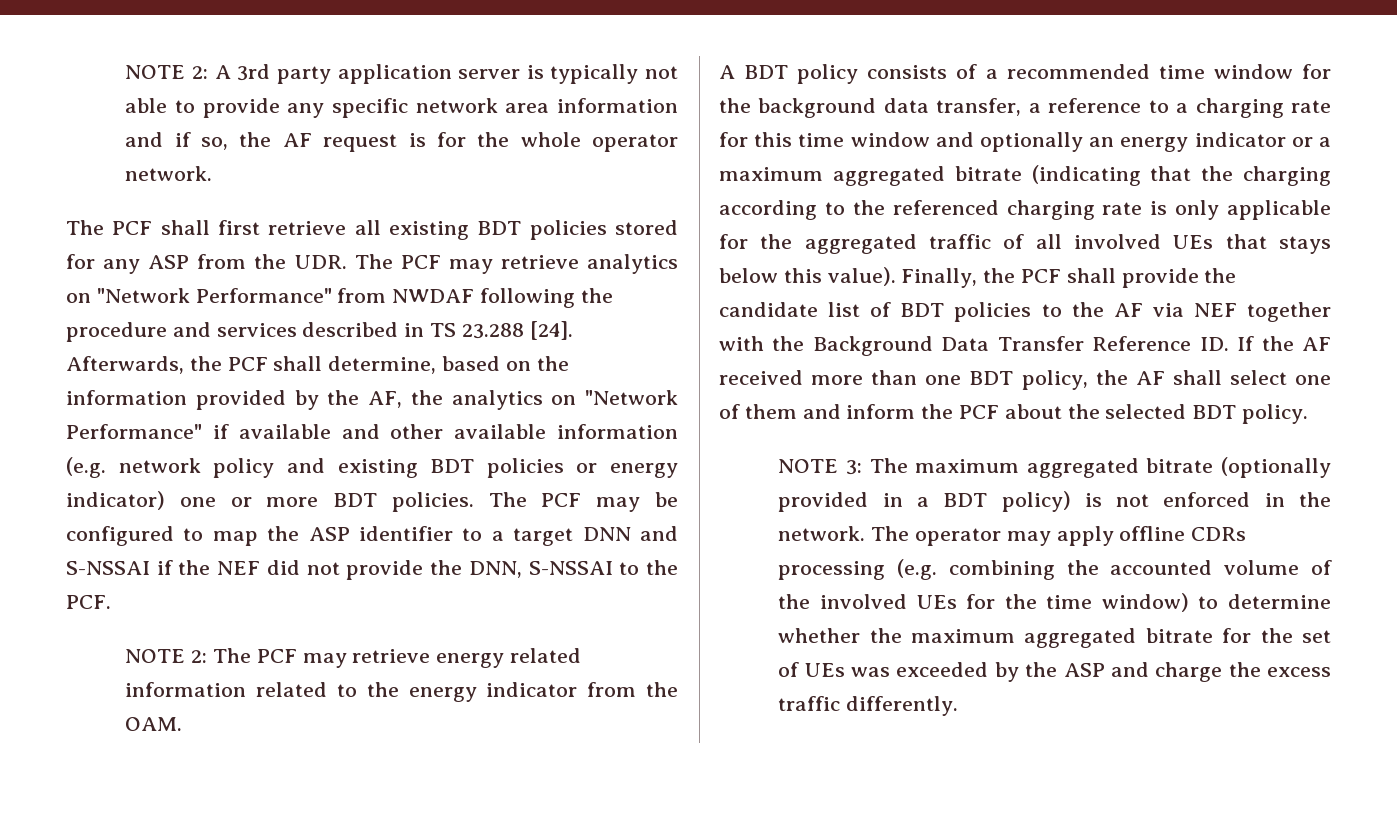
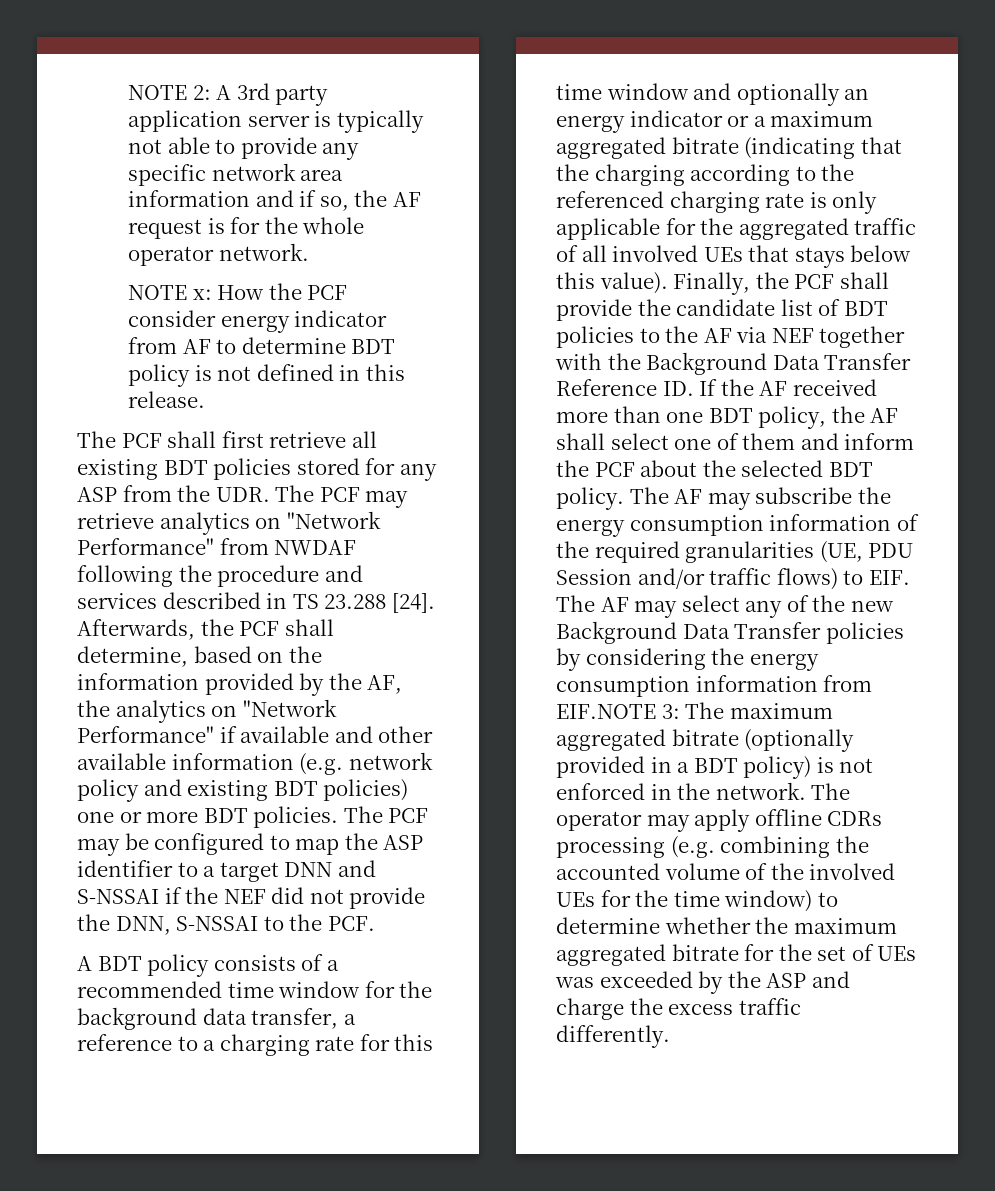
+ NOTE x: How the PCF consider energy indicator from AF to determine BDT policy is not defined in this release.
- Afterwards, the PCF shall determine, based on the information provided by the AF, the analytics on "Network Performance" if available and other available information (e.g. network policy and existing BDT policies or energy indicator) one or more BDT policies.
+ Afterwards, the PCF shall determine, based on the information provided by the AF, the analytics on "Network Performance" if available and other available information (e.g. network policy and existing BDT policies) one or more BDT policies.
- NOTE 2: The PCF may retrieve energy related information related to the energy indicator from the OAM.
- Finally, the PCF shall provide the candidate list of BDT policies to the AF via NEF together with the Background Data Transfer Reference ID. If the AF received more than one BDT policy, the AF shall select one of them and inform the PCF about the selected BDT policy.
- NOTE 3:
+ Finally, the PCF shall provide the candidate list of BDT policies to the AF via NEF together with the Background Data Transfer Reference ID. If the AF received more than one BDT policy, the AF shall select one of them and inform the PCF about the selected BDT policy. The AF may subscribe the energy consumption information of the required granularities (UE, PDU Session and/or traffic flows) to EIF. The AF may select any of the new Background Data Transfer policies by considering the energy consumption information from EIF.NOTE 3:

